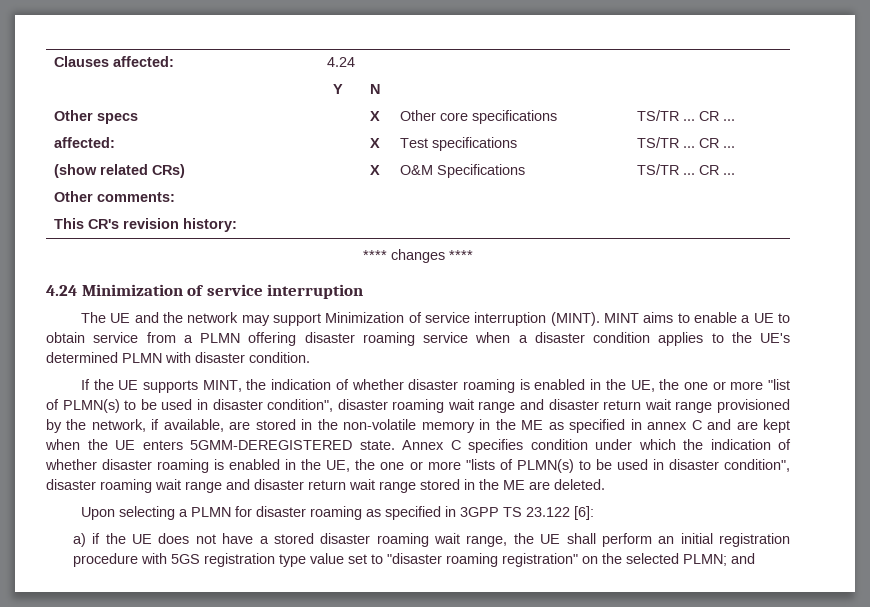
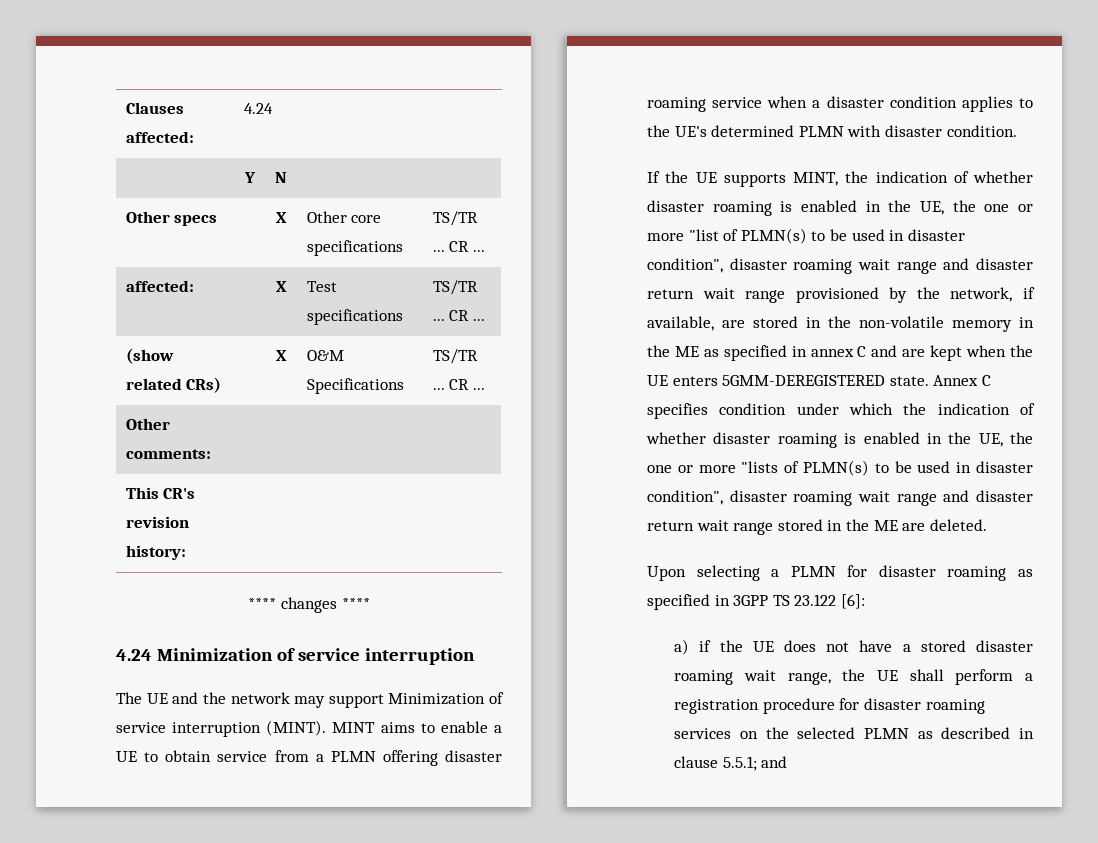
- a) if the UE does not have a stored disaster roaming wait range, the UE shall perform an initial registration procedure with 5GS registration type value set to "disaster roaming registration" on the selected PLMN; and
+ a) if the UE does not have a stored disaster roaming wait range, the UE shall perform a registration procedure for disaster roaming services on the selected PLMN as described in clause 5.5.1; and

